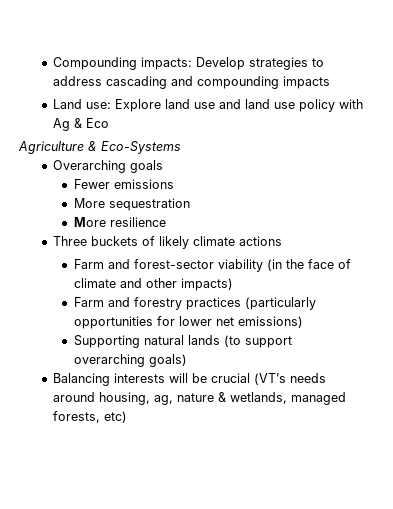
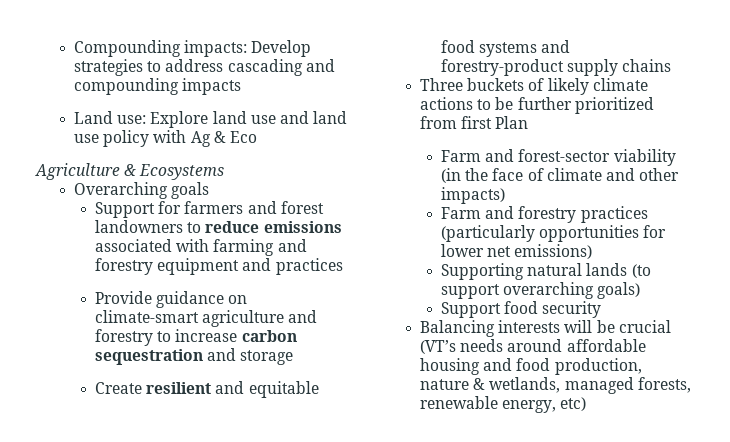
- Agriculture & Eco-Systems
+ Agriculture & Ecosystems
- Fewer emissions
- More sequestration
- More resilience
+ Support for farmers and forest landowners to reduce emissions associated with farming and forestry equipment and practices
+ Provide guidance on climate-smart agriculture and forestry to increase carbon sequestration and storage
+ Create resilient and equitable food systems and forestry-product supply chains
- Three buckets of likely climate actions
+ Three buckets of likely climate actions to be further prioritized from first Plan
+ Support food security
- Balancing interests will be crucial (VT’s needs around housing, ag, nature & wetlands, managed forests, etc)
+ Balancing interests will be crucial (VT’s needs around affordable housing and food production, nature & wetlands, managed forests, renewable energy, etc)

